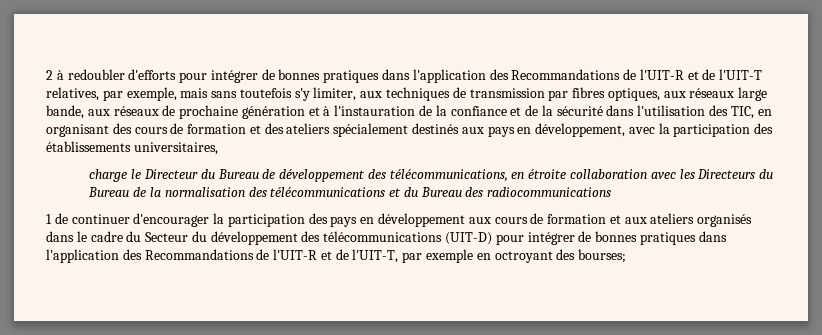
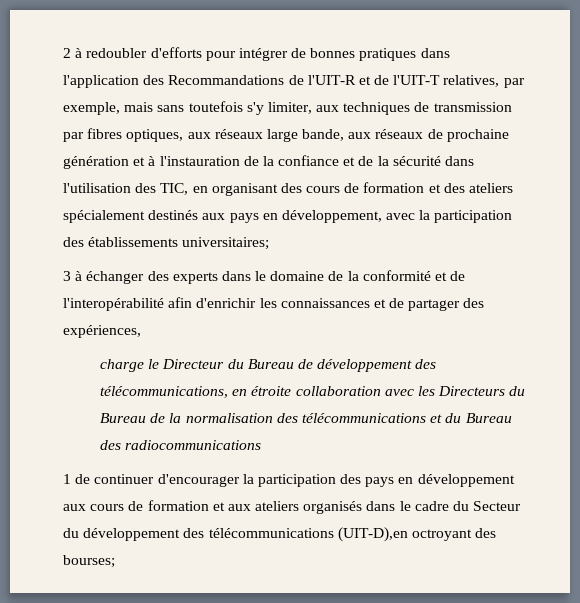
- 2 à redoubler d'efforts pour intégrer de bonnes pratiques dans l'application des Recommandations de l'UIT-R et de l'UIT-T relatives, par exemple, mais sans toutefois s'y limiter, aux techniques de transmission par fibres optiques, aux réseaux large bande, aux réseaux de prochaine génération et à l'instauration de la confiance et de la sécurité dans l'utilisation des TIC, en organisant des cours de formation et des ateliers spécialement destinés aux pays en développement, avec la participation des établissements universitaires,
+ 2 à redoubler d'efforts pour intégrer de bonnes pratiques dans l'application des Recommandations de l'UIT-R et de l'UIT-T relatives, par exemple, mais sans toutefois s'y limiter, aux techniques de transmission par fibres optiques, aux réseaux large bande, aux réseaux de prochaine génération et à l'instauration de la confiance et de la sécurité dans l'utilisation des TIC, en organisant des cours de formation et des ateliers spécialement destinés aux pays en développement, avec la participation des établissements universitaires;
+ 3 à échanger des experts dans le domaine de la conformité et de l'interopérabilité afin d'enrichir les connaissances et de partager des expériences,
- 1 de continuer d'encourager la participation des pays en développement aux cours de formation et aux ateliers organisés dans le cadre du Secteur du développement des télécommunications (UIT-D) pour intégrer de bonnes pratiques dans l'application des Recommandations de l'UIT-R et de l'UIT-T, par exemple en octroyant des bourses;
+ 1 de continuer d'encourager la participation des pays en développement aux cours de formation et aux ateliers organisés dans le cadre du Secteur du développement des télécommunications (UIT-D),en octroyant des bourses;

